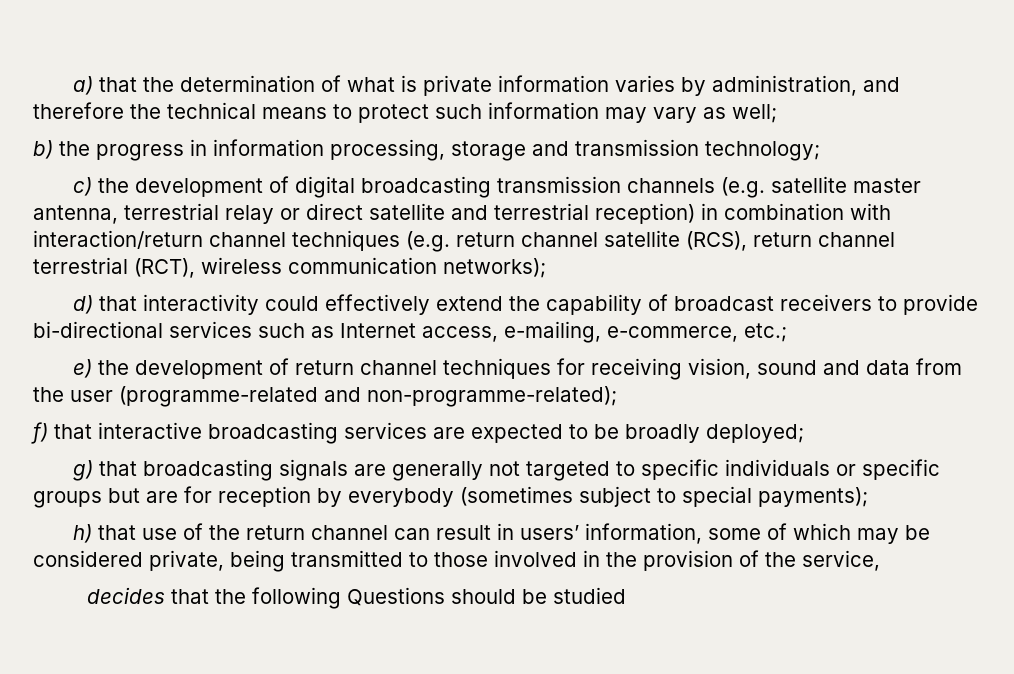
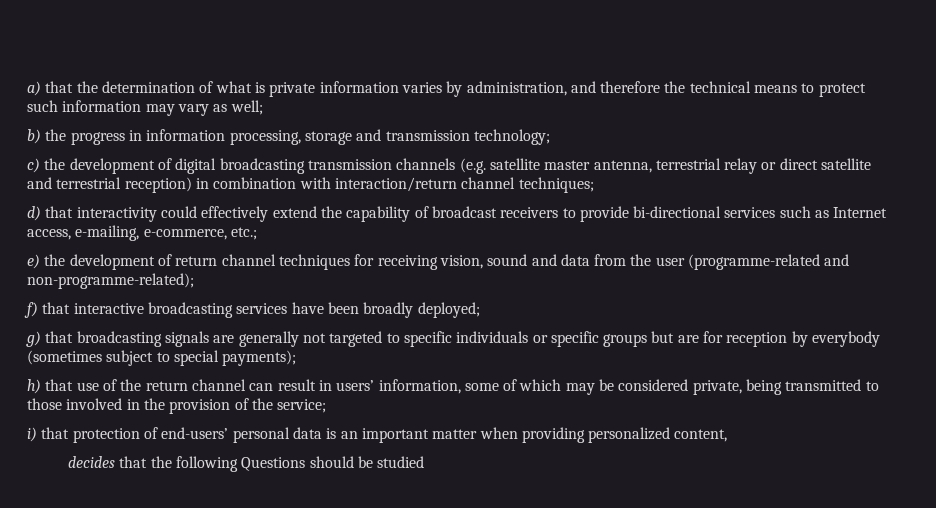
- c) the development of digital broadcasting transmission channels (e.g. satellite master antenna, terrestrial relay or direct satellite and terrestrial reception) in combination with interaction/return channel techniques (e.g. return channel satellite (RCS), return channel terrestrial (RCT), wireless communication networks);
+ c) the development of digital broadcasting transmission channels (e.g. satellite master antenna, terrestrial relay or direct satellite and terrestrial reception) in combination with interaction/return channel techniques;
- f) that interactive broadcasting services are expected to be broadly deployed;
+ f) that interactive broadcasting services have been broadly deployed;
- h) that use of the return channel can result in users’ information, some of which may be considered private, being transmitted to those involved in the provision of the service,
+ h) that use of the return channel can result in users’ information, some of which may be considered private, being transmitted to those involved in the provision of the service;
+ i) that protection of end-users’ personal data is an important matter when providing personalized content,

